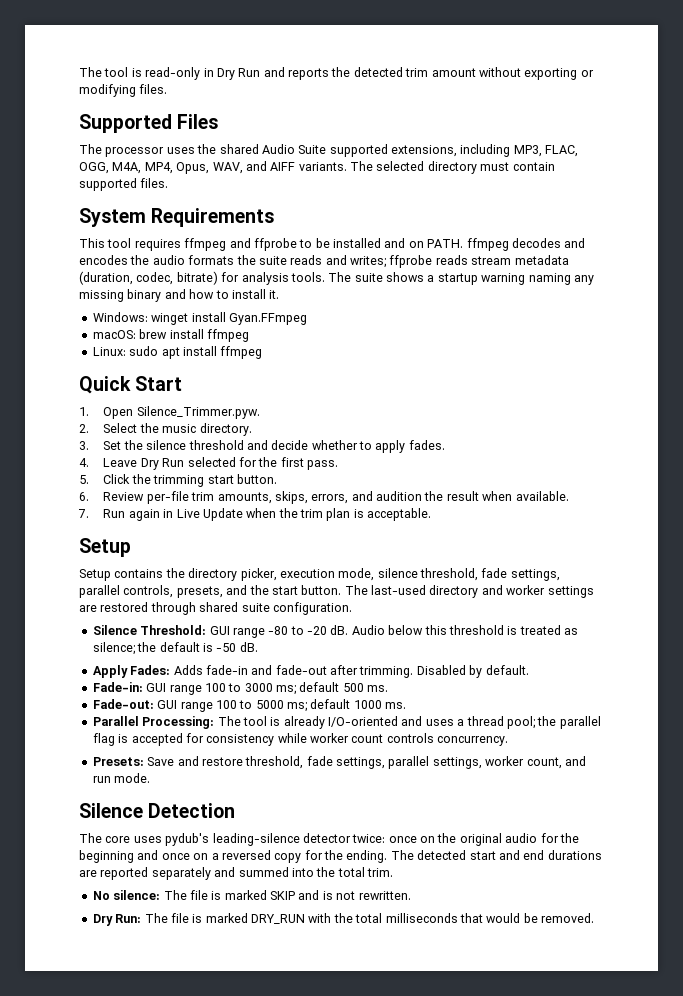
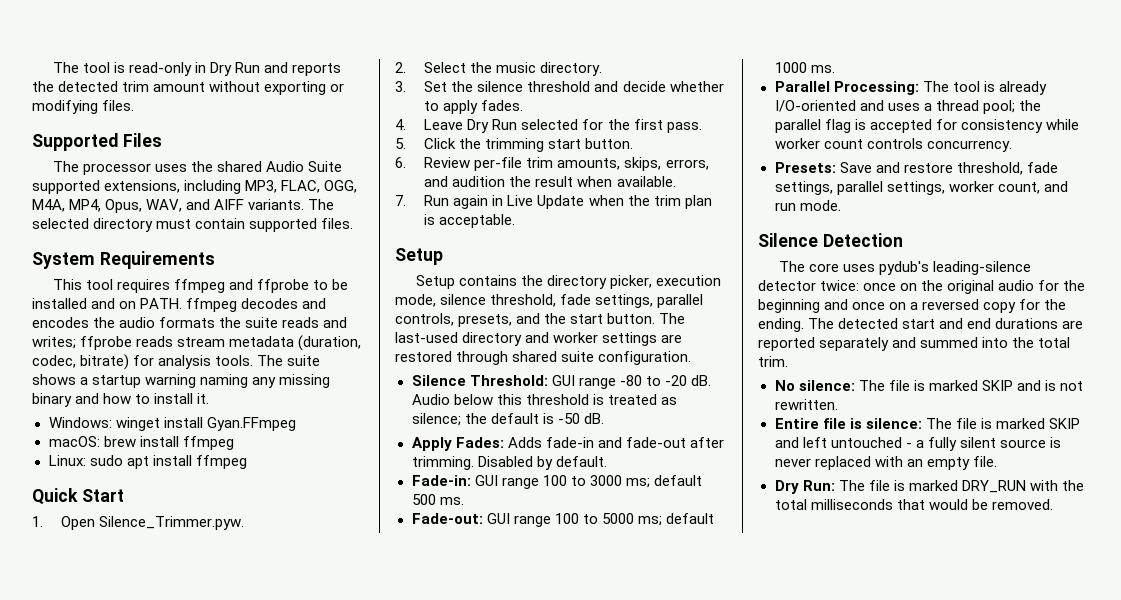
+ Entire file is silence: The file is marked SKIP and left untouched - a fully silent source is never replaced with an empty file.

